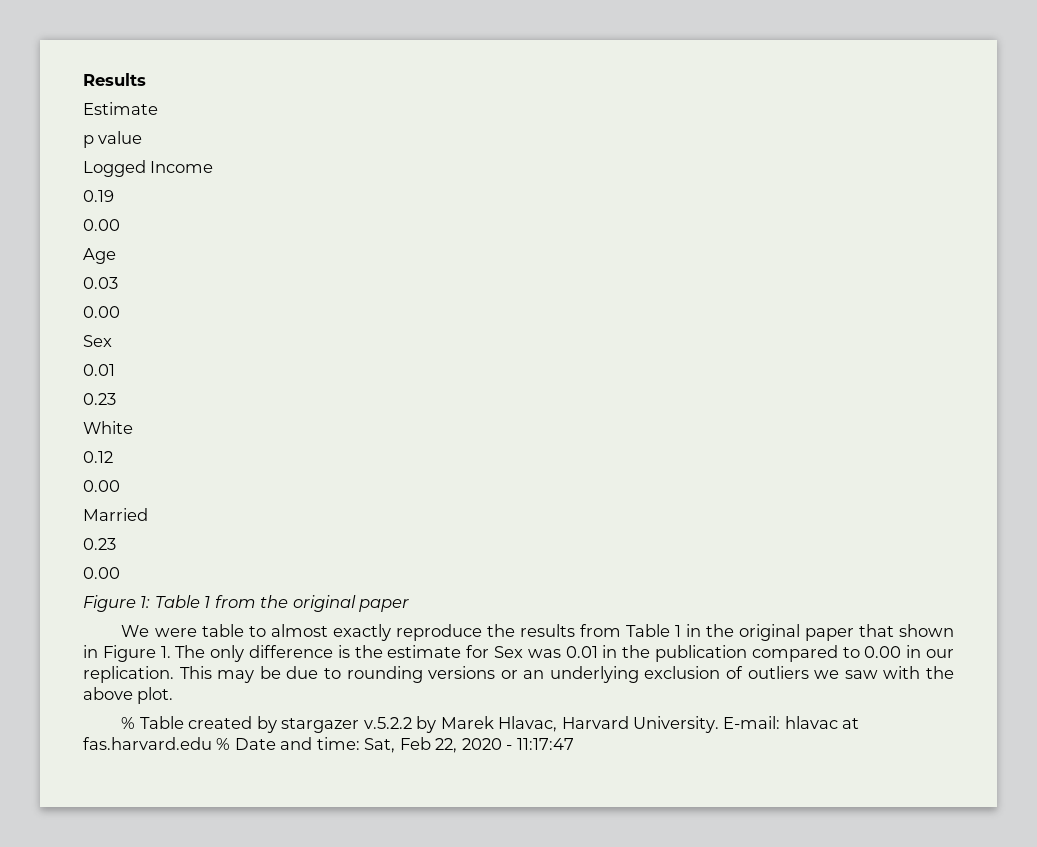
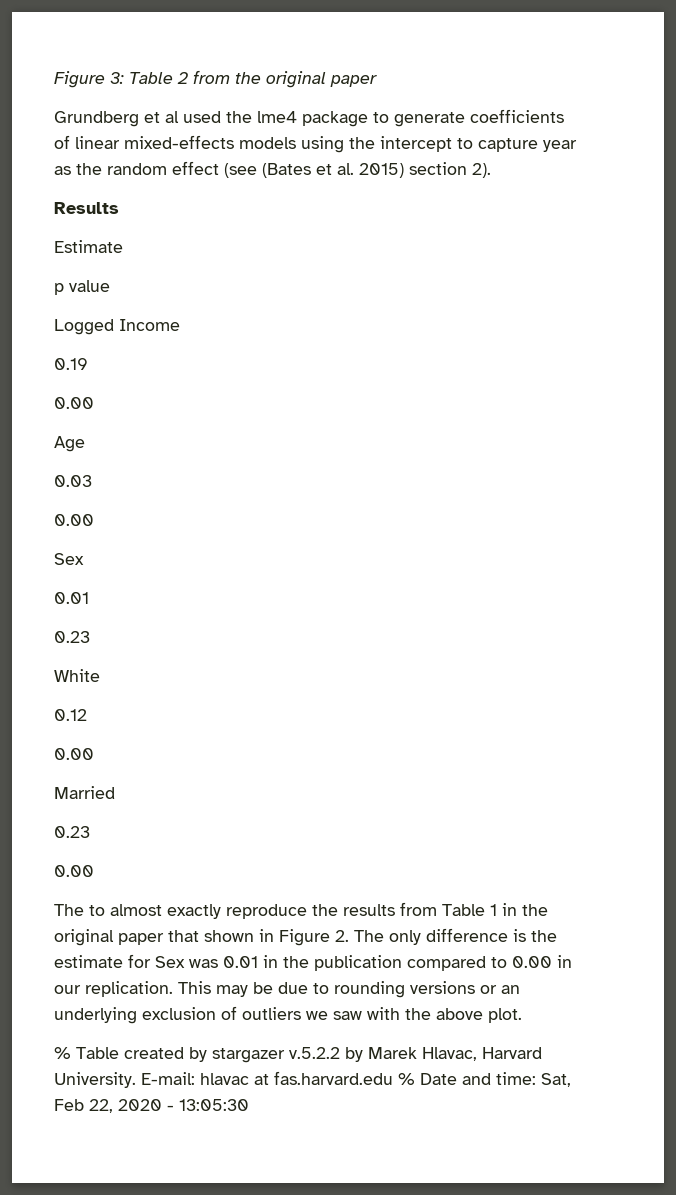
+ Figure 3: Table 2 from the original paper
+ Grundberg et al used the lme4 package to generate coefficients of linear mixed-effects models using the intercept to capture year as the random effect (see (Bates et al. 2015) section 2).
- Figure 1: Table 1 from the original paper
- We were table to almost exactly reproduce the results from Table 1 in the original paper that shown in Figure 1. The only difference is the estimate for Sex was 0.01 in the publication compared to 0.00 in our replication.
+ The to almost exactly reproduce the results from Table 1 in the original paper that shown in Figure 2. The only difference is the estimate for Sex was 0.01 in the publication compared to 0.00 in our replication.
- E-mail: hlavac at fas.harvard.edu % Date and time: Sat, Feb 22, 2020 - 11:17:47
+ E-mail: hlavac at fas.harvard.edu % Date and time: Sat, Feb 22, 2020 - 13:05:30

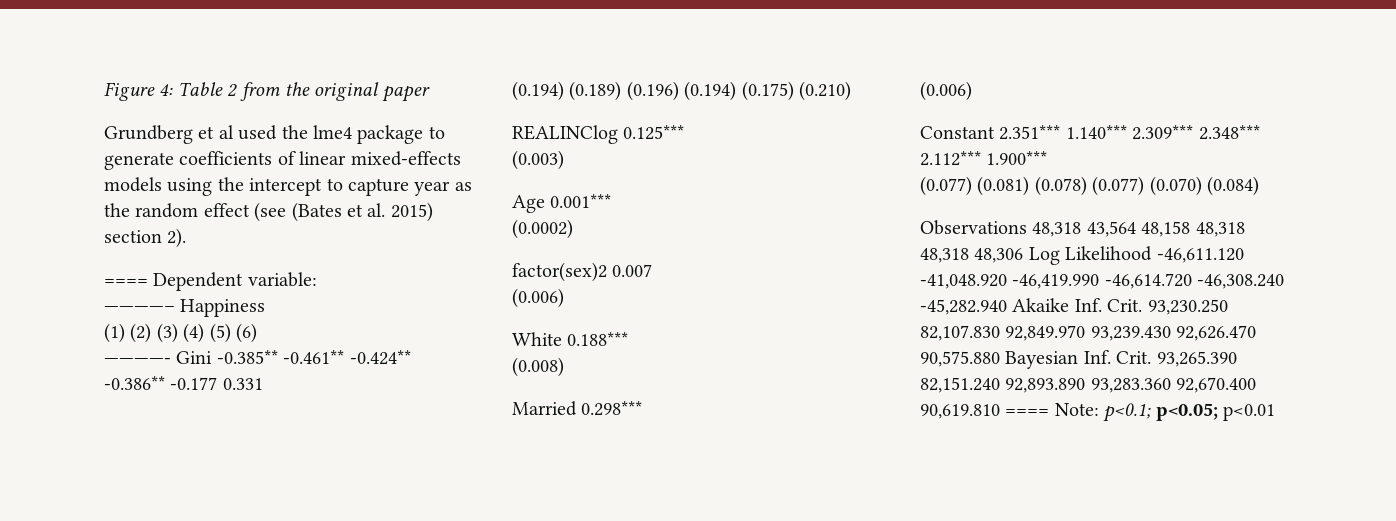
- Figure 3: Table 2 from the original paper
+ Figure 4: Table 2 from the original paper
- Results
- Estimate
- p value
- Logged Income
- 0.19
- 0.00
- Age
- 0.03
- 0.00
- Sex
- 0.01
- 0.23
+ ==== Dependent variable:
+ ————– Happiness
+ (1) (2) (3) (4) (5) (6)
+ ————- Gini -0.385** -0.461** -0.424** -0.386** -0.177 0.331
+ (0.194) (0.189) (0.196) (0.194) (0.175) (0.210)
+ REALINClog 0.125***
+ (0.003)
+ Age 0.001***
+ (0.0002)
+ factor(sex)2 0.007
+ (0.006)
- White
- 0.12
- 0.00
+ White 0.188***
+ (0.008)
- Married
- 0.23
- 0.00
- The to almost exactly reproduce the results from Table 1 in the original paper that shown in Figure 2. The only difference is the estimate for Sex was 0.01 in the publication compared to 0.00 in our replication. This may be due to rounding versions or an underlying exclusion of outliers we saw with the above plot.
- % Table created by stargazer v.5.2.2 by Marek Hlavac, Harvard University. E-mail: hlavac at fas.harvard.edu % Date and time: Sat, Feb 22, 2020 - 13:05:30
+ Married 0.298***
+ (0.006)
+ Constant 2.351*** 1.140*** 2.309*** 2.348*** 2.112*** 1.900***
+ (0.077) (0.081) (0.078) (0.077) (0.070) (0.084)
+ Observations 48,318 43,564 48,158 48,318 48,318 48,306 Log Likelihood -46,611.120 -41,048.920 -46,419.990 -46,614.720 -46,308.240 -45,282.940 Akaike Inf. Crit. 93,230.250 82,107.830 92,849.970 93,239.430 92,626.470 90,575.880 Bayesian Inf. Crit. 93,265.390 82,151.240 92,893.890 93,283.360 92,670.400 90,619.810 ==== Note: p<0.1; p<0.05; p<0.01

